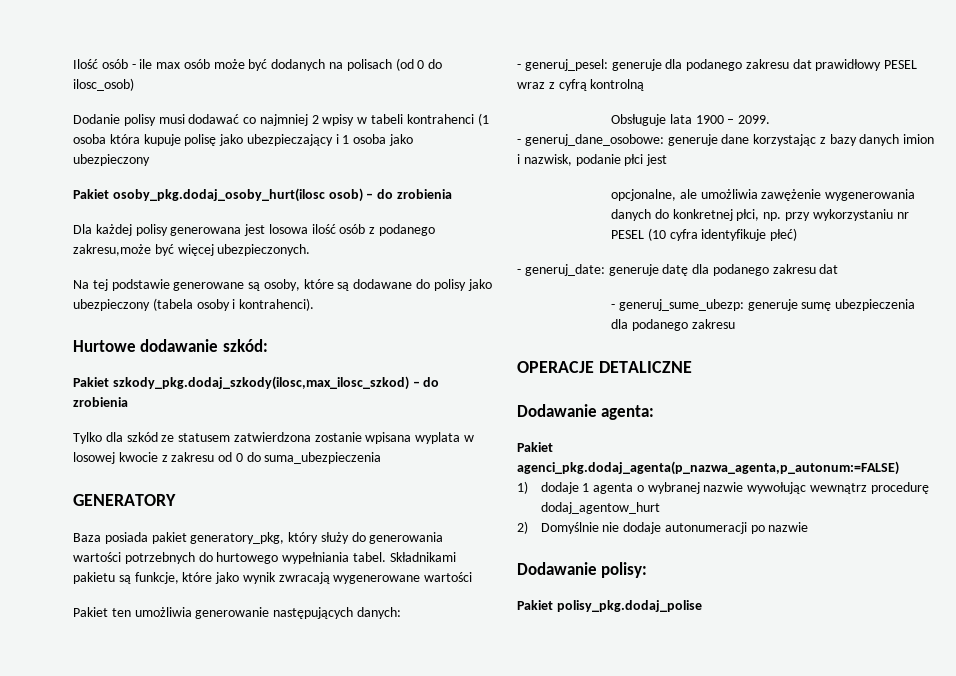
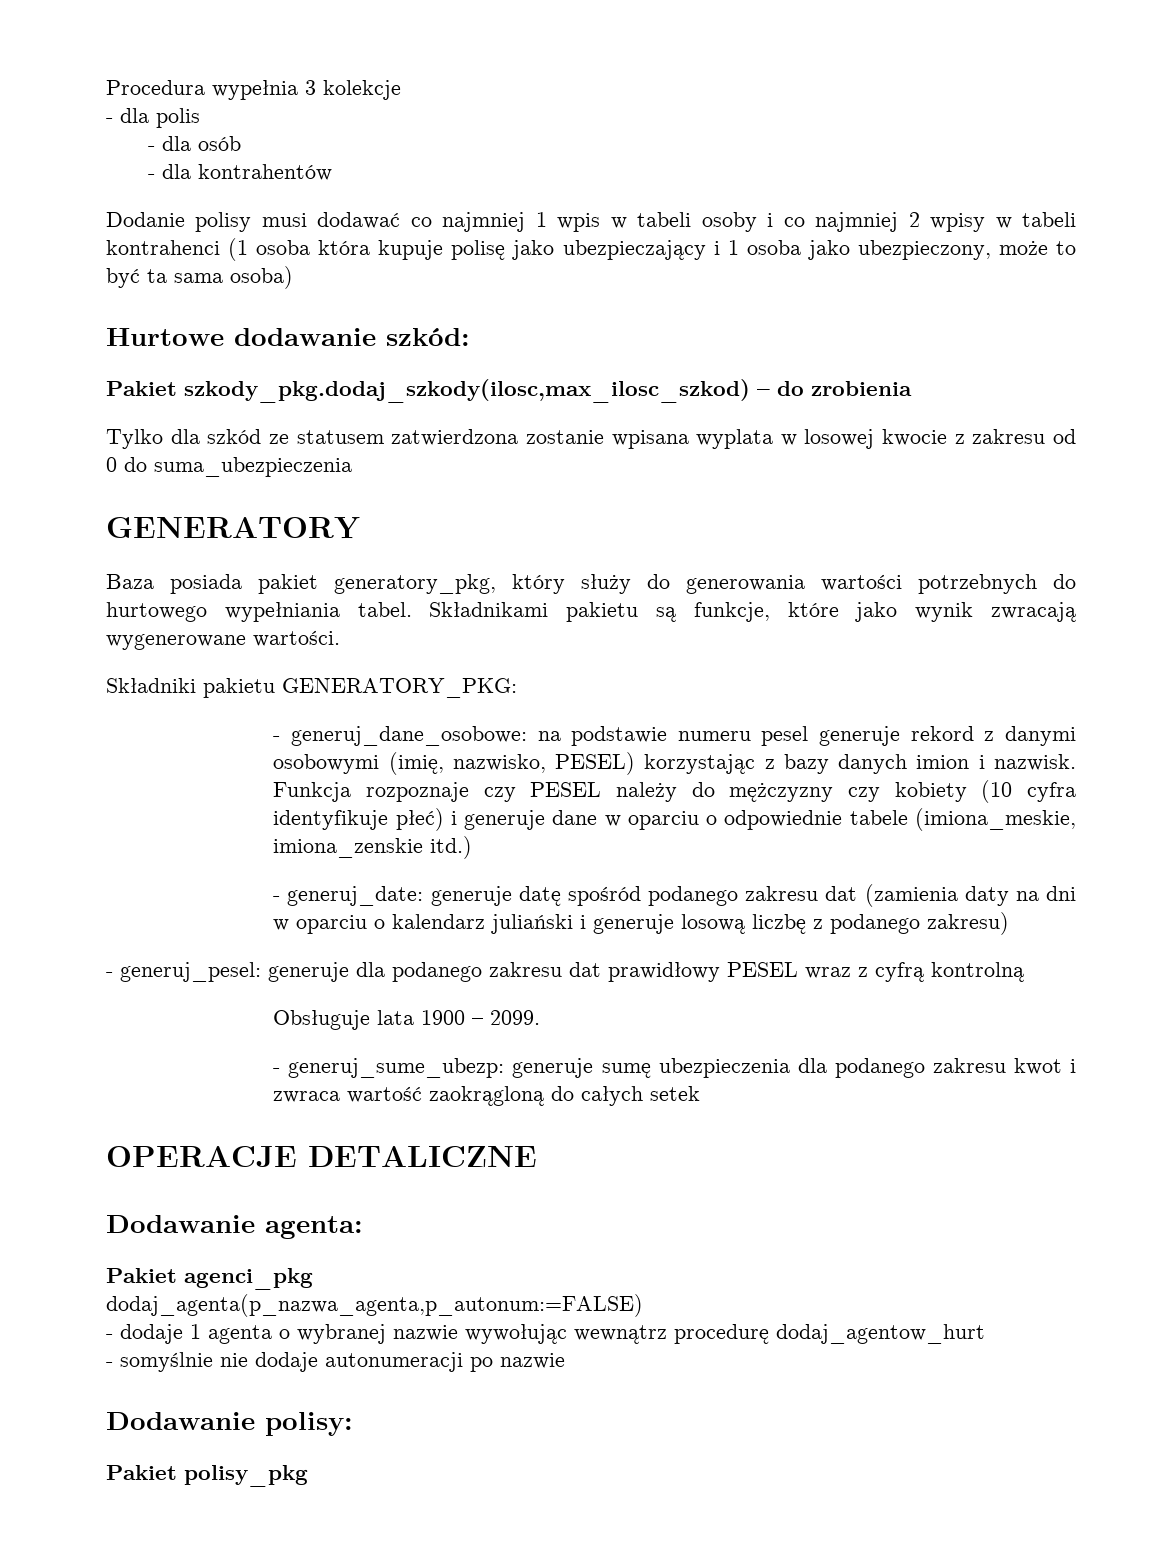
- Ilość osób - ile max osób może być dodanych na polisach (od 0 do ilosc_osob)
+ Procedura wypełnia 3 kolekcje
+ - dla polis
+ - dla osób
+ - dla kontrahentów
- Dodanie polisy musi dodawać co najmniej 2 wpisy w tabeli kontrahenci (1 osoba która kupuje polisę jako ubezpieczający i 1 osoba jako ubezpieczony
- Pakiet osoby_pkg.dodaj_osoby_hurt(ilosc osob) – do zrobienia
- Dla każdej polisy generowana jest losowa ilość osób z podanego zakresu,może być więcej ubezpieczonych.
- Na tej podstawie generowane są osoby, które są dodawane do polisy jako ubezpieczony (tabela osoby i kontrahenci).
+ Dodanie polisy musi dodawać co najmniej 1 wpis w tabeli osoby i co najmniej 2 wpisy w tabeli kontrahenci (1 osoba która kupuje polisę jako ubezpieczający i 1 osoba jako ubezpieczony, może to być ta sama osoba)
- Składnikami pakietu są funkcje, które jako wynik zwracają wygenerowane wartości
- Pakiet ten umożliwia generowanie następujących danych:
+ Składnikami pakietu są funkcje, które jako wynik zwracają wygenerowane wartości.
+ Składniki pakietu GENERATORY_PKG:
+ - generuj_dane_osobowe: na podstawie numeru pesel generuje rekord z danymi osobowymi (imię, nazwisko, PESEL) korzystając z bazy danych imion i nazwisk. Funkcja rozpoznaje czy PESEL należy do mężczyzny czy kobiety (10 cyfra identyfikuje płeć) i generuje dane w oparciu o odpowiednie tabele (imiona_meskie, imiona_zenskie itd.)
+ - generuj_date: generuje datę spośród podanego zakresu dat (zamienia daty na dni w oparciu o kalendarz juliański i generuje losową liczbę z podanego zakresu)
- - generuj_dane_osobowe: generuje dane korzystając z bazy danych imion i nazwisk, podanie płci jest
- opcjonalne, ale umożliwia zawężenie wygenerowania danych do konkretnej płci, np. przy wykorzystaniu nr PESEL (10 cyfra identyfikuje płeć)
- - generuj_date: generuje datę dla podanego zakresu dat
- - generuj_sume_ubezp: generuje sumę ubezpieczenia dla podanego zakresu
+ - generuj_sume_ubezp: generuje sumę ubezpieczenia dla podanego zakresu kwot i zwraca wartość zaokrągloną do całych setek
- Pakiet agenci_pkg.dodaj_agenta(p_nazwa_agenta,p_autonum:=FALSE)
- 1) dodaje 1 agenta o wybranej nazwie wywołując wewnątrz procedurę dodaj_agentow_hurt
+ Pakiet agenci_pkg
+ dodaj_agenta(p_nazwa_agenta,p_autonum:=FALSE)
+ - dodaje 1 agenta o wybranej nazwie wywołując wewnątrz procedurę dodaj_agentow_hurt
- 2) Domyślnie nie dodaje autonumeracji po nazwie
+ - somyślnie nie dodaje autonumeracji po nazwie
- Pakiet polisy_pkg.dodaj_polise
+ Pakiet polisy_pkg

